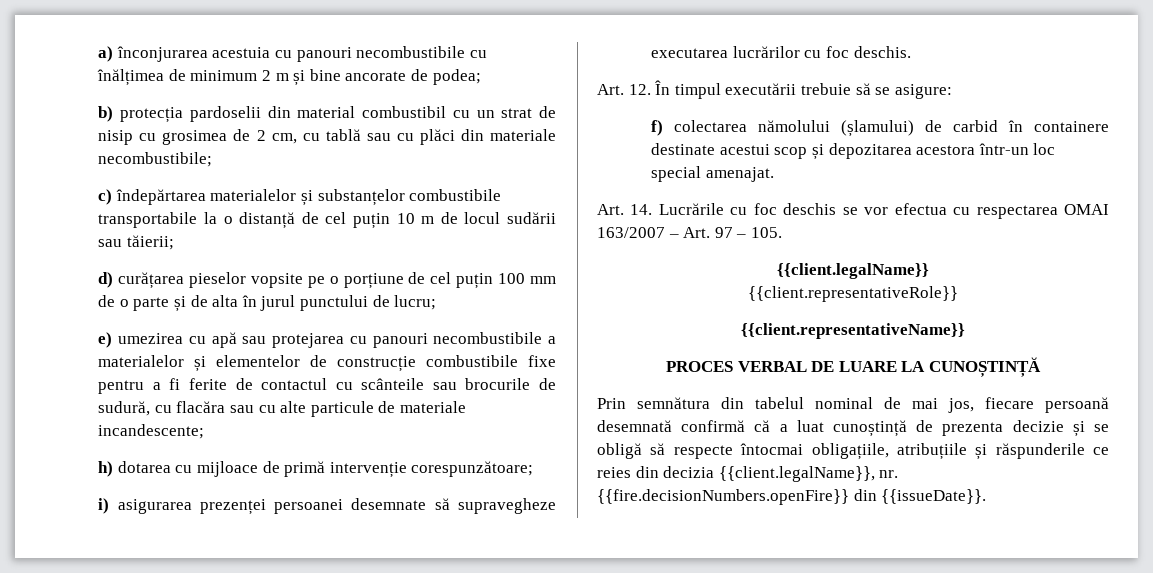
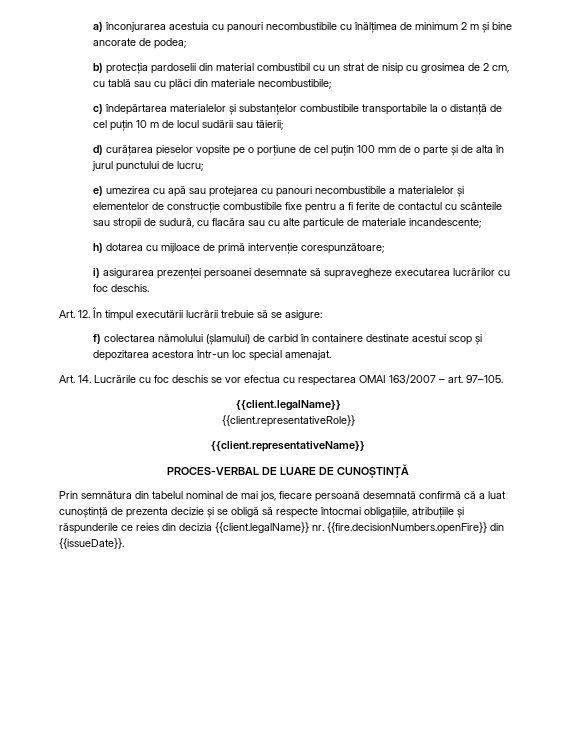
- e) umezirea cu apă sau protejarea cu panouri necombustibile a materialelor și elementelor de construcție combustibile fixe pentru a fi ferite de contactul cu scânteile sau brocurile de sudură, cu flacăra sau cu alte particule de materiale incandescente;
+ e) umezirea cu apă sau protejarea cu panouri necombustibile a materialelor și elementelor de construcție combustibile fixe pentru a fi ferite de contactul cu scânteile sau stropii de sudură, cu flacăra sau cu alte particule de materiale incandescente;
- Art. 12. În timpul executării trebuie să se asigure:
+ Art. 12. În timpul executării lucrării trebuie să se asigure:
- Art. 14. Lucrările cu foc deschis se vor efectua cu respectarea OMAI 163/2007 – Art. 97 – 105.
+ Art. 14. Lucrările cu foc deschis se vor efectua cu respectarea OMAI 163/2007 – art. 97–105.
- PROCES VERBAL DE LUARE LA CUNOȘTINȚĂ
+ PROCES-VERBAL DE LUARE DE CUNOȘTINȚĂ
- Prin semnătura din tabelul nominal de mai jos, fiecare persoană desemnată confirmă că a luat cunoștință de prezenta decizie și se obligă să respecte întocmai obligațiile, atribuțiile și răspunderile ce reies din decizia {{client.legalName}}, nr. {{fire.decisionNumbers.openFire}} din {{issueDate}}.
+ Prin semnătura din tabelul nominal de mai jos, fiecare persoană desemnată confirmă că a luat cunoștință de prezenta decizie și se obligă să respecte întocmai obligațiile, atribuțiile și răspunderile ce reies din decizia {{client.legalName}} nr. {{fire.decisionNumbers.openFire}} din {{issueDate}}.

